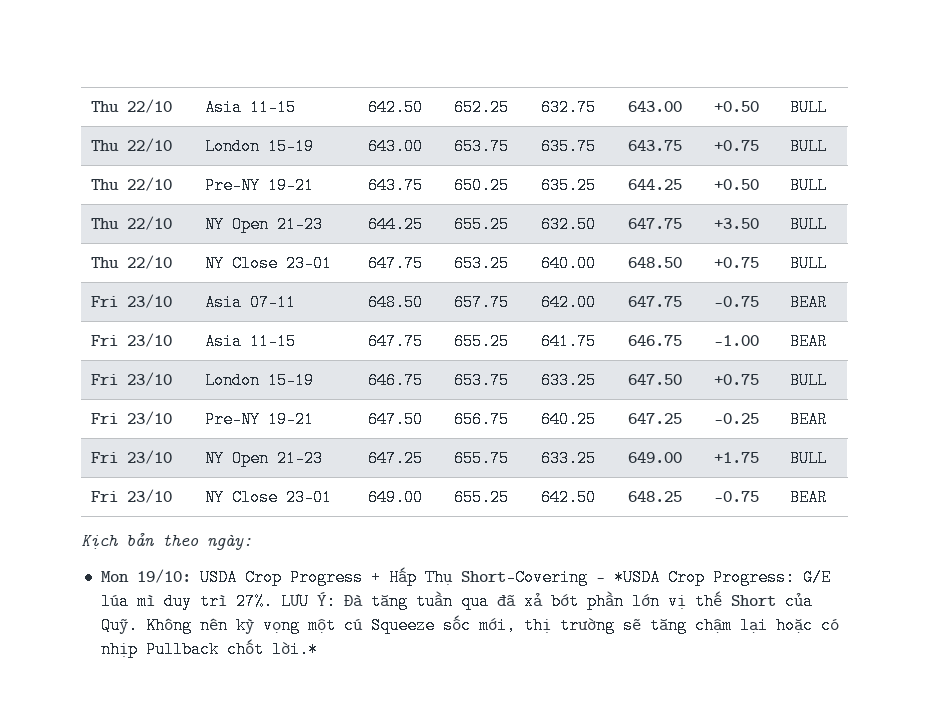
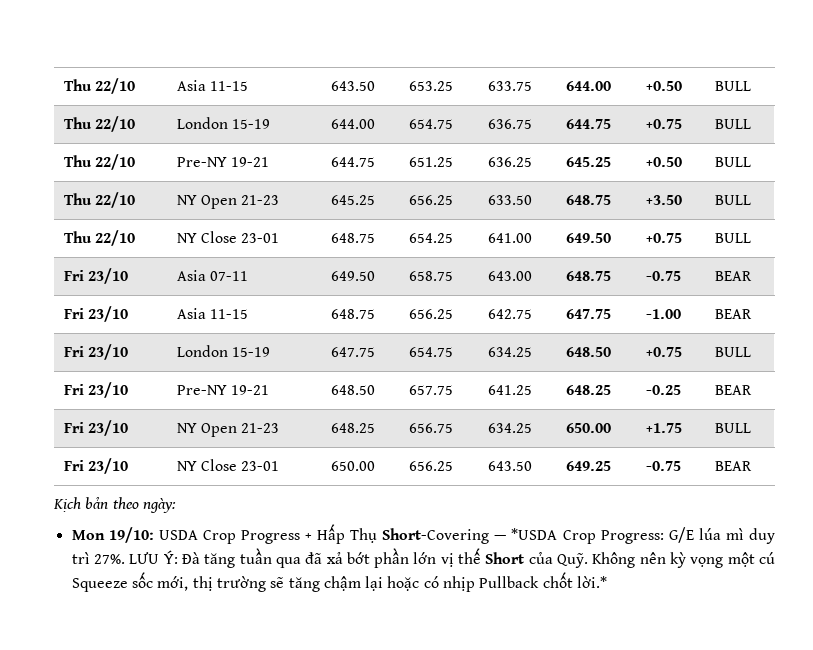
- Thu 22/10 | Asia 11-15 | 642.50 | 652.25 | 632.75 | 643.00 | +0.50 | BULL
+ Thu 22/10 | Asia 11-15 | 643.50 | 653.25 | 633.75 | 644.00 | +0.50 | BULL
- Thu 22/10 | London 15-19 | 643.00 | 653.75 | 635.75 | 643.75 | +0.75 | BULL
+ Thu 22/10 | London 15-19 | 644.00 | 654.75 | 636.75 | 644.75 | +0.75 | BULL
- Thu 22/10 | Pre-NY 19-21 | 643.75 | 650.25 | 635.25 | 644.25 | +0.50 | BULL
+ Thu 22/10 | Pre-NY 19-21 | 644.75 | 651.25 | 636.25 | 645.25 | +0.50 | BULL
- Thu 22/10 | NY Open 21-23 | 644.25 | 655.25 | 632.50 | 647.75 | +3.50 | BULL
+ Thu 22/10 | NY Open 21-23 | 645.25 | 656.25 | 633.50 | 648.75 | +3.50 | BULL
- Thu 22/10 | NY Close 23-01 | 647.75 | 653.25 | 640.00 | 648.50 | +0.75 | BULL
+ Thu 22/10 | NY Close 23-01 | 648.75 | 654.25 | 641.00 | 649.50 | +0.75 | BULL
- Fri 23/10 | Asia 07-11 | 648.50 | 657.75 | 642.00 | 647.75 | -0.75 | BEAR
+ Fri 23/10 | Asia 07-11 | 649.50 | 658.75 | 643.00 | 648.75 | -0.75 | BEAR
- Fri 23/10 | Asia 11-15 | 647.75 | 655.25 | 641.75 | 646.75 | -1.00 | BEAR
+ Fri 23/10 | Asia 11-15 | 648.75 | 656.25 | 642.75 | 647.75 | -1.00 | BEAR
- Fri 23/10 | London 15-19 | 646.75 | 653.75 | 633.25 | 647.50 | +0.75 | BULL
+ Fri 23/10 | London 15-19 | 647.75 | 654.75 | 634.25 | 648.50 | +0.75 | BULL
- Fri 23/10 | Pre-NY 19-21 | 647.50 | 656.75 | 640.25 | 647.25 | -0.25 | BEAR
+ Fri 23/10 | Pre-NY 19-21 | 648.50 | 657.75 | 641.25 | 648.25 | -0.25 | BEAR
- Fri 23/10 | NY Open 21-23 | 647.25 | 655.75 | 633.25 | 649.00 | +1.75 | BULL
+ Fri 23/10 | NY Open 21-23 | 648.25 | 656.75 | 634.25 | 650.00 | +1.75 | BULL
- Fri 23/10 | NY Close 23-01 | 649.00 | 655.25 | 642.50 | 648.25 | -0.75 | BEAR
+ Fri 23/10 | NY Close 23-01 | 650.00 | 656.25 | 643.50 | 649.25 | -0.75 | BEAR

